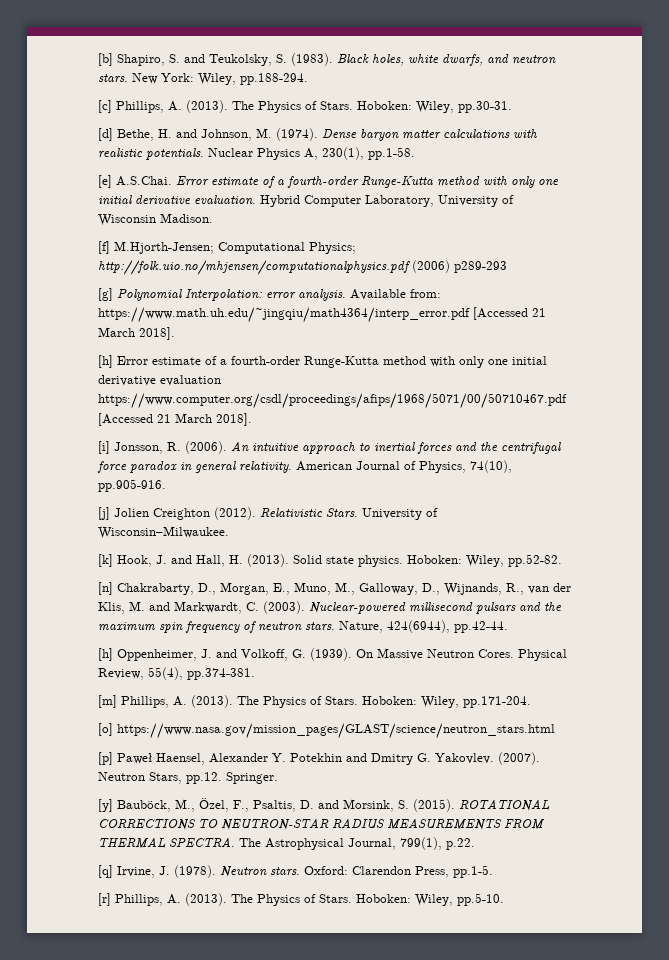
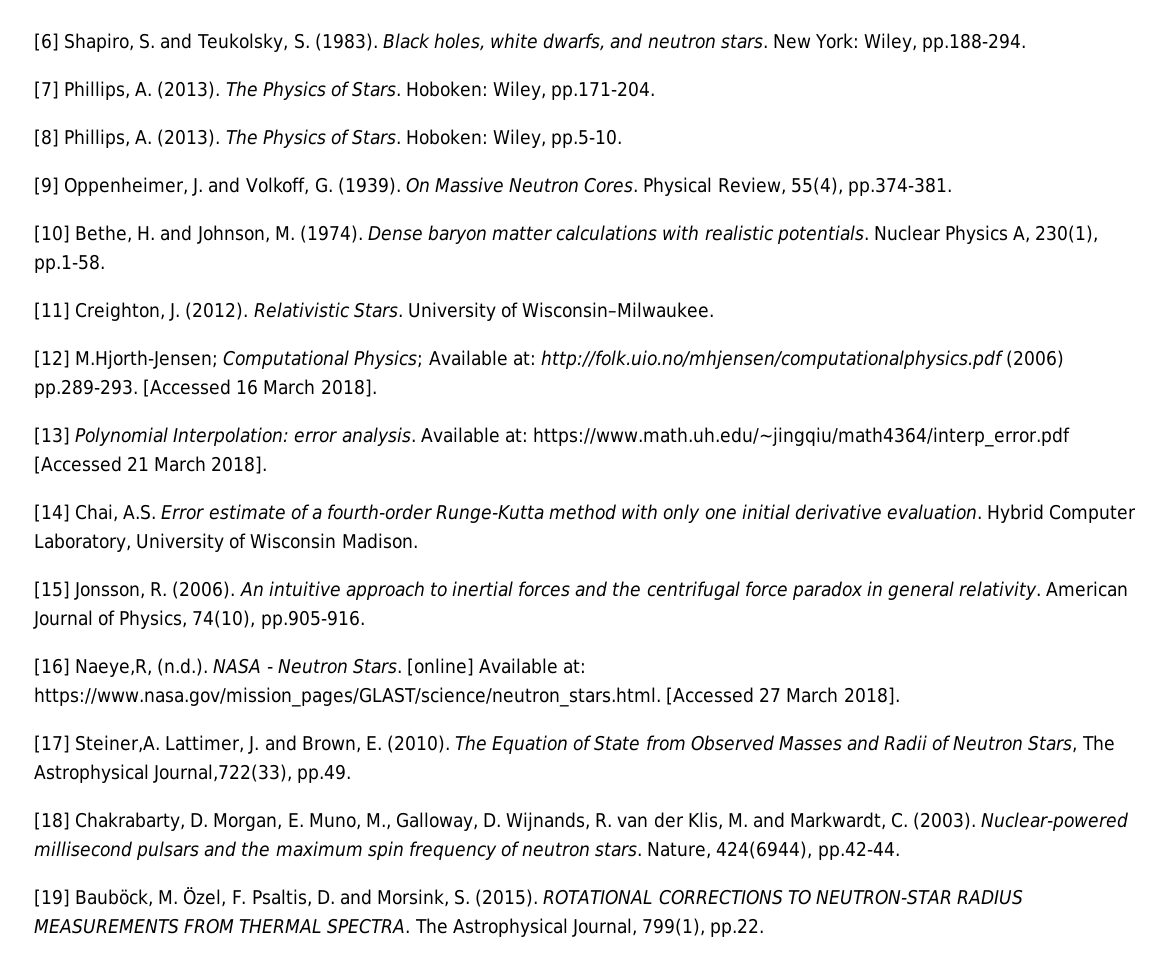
- [b] Shapiro, S. and Teukolsky, S. (1983).
+ [6] Shapiro, S. and Teukolsky, S. (1983).
- [c] Phillips, A. (2013). The Physics of Stars. Hoboken: Wiley, pp.30-31.
- [d] Bethe, H. and Johnson, M. (1974).
+ [7] Phillips, A. (2013). The Physics of Stars. Hoboken: Wiley, pp.171-204.
+ [8] Phillips, A. (2013). The Physics of Stars. Hoboken: Wiley, pp.5-10.
+ [9] Oppenheimer, J. and Volkoff, G. (1939). On Massive Neutron Cores. Physical Review, 55(4), pp.374-381.
+ [10] Bethe, H. and Johnson, M. (1974).
- [e] A.S.Chai. Error estimate of a fourth-order Runge-Kutta method with only one initial derivative evaluation.
+ [11] Creighton, J. (2012). Relativistic Stars. University of Wisconsin–Milwaukee.
+ [12] M.Hjorth-Jensen; Computational Physics; Available at: http://folk.uio.no/mhjensen/computationalphysics.pdf (2006) pp.289-293. [Accessed 16 March 2018].
+ [13] Polynomial Interpolation: error analysis. Available at: https://www.math.uh.edu/~jingqiu/math4364/interp_error.pdf [Accessed 21 March 2018].
+ [14] Chai, A.S. Error estimate of a fourth-order Runge-Kutta method with only one initial derivative evaluation.
- [f] M.Hjorth-Jensen; Computational Physics; http://folk.uio.no/mhjensen/computationalphysics.pdf (2006) p289-293
- [g] Polynomial Interpolation: error analysis. Available from: https://www.math.uh.edu/~jingqiu/math4364/interp_error.pdf [Accessed 21 March 2018].
- [h] Error estimate of a fourth-order Runge-Kutta method with only one initial derivative evaluation https://www.computer.org/csdl/proceedings/afips/1968/5071/00/50710467.pdf [Accessed 21 March 2018].
- [i] Jonsson, R. (2006).
+ [15] Jonsson, R. (2006).
- [j] Jolien Creighton (2012). Relativistic Stars. University of Wisconsin–Milwaukee.
- [k] Hook, J. and Hall, H. (2013). Solid state physics. Hoboken: Wiley, pp.52-82.
- [n] Chakrabarty, D., Morgan, E., Muno, M., Galloway, D., Wijnands, R., van der Klis, M. and Markwardt, C. (2003).
+ [16] Naeye,R, (n.d.). NASA - Neutron Stars. [online] Available at: https://www.nasa.gov/mission_pages/GLAST/science/neutron_stars.html. [Accessed 27 March 2018].
+ [17] Steiner,A. Lattimer, J. and Brown, E. (2010). The Equation of State from Observed Masses and Radii of Neutron Stars, The Astrophysical Journal,722(33), pp.49.
+ [18] Chakrabarty, D. Morgan, E. Muno, M., Galloway, D. Wijnands, R. van der Klis, M. and Markwardt, C. (2003).
- [h] Oppenheimer, J. and Volkoff, G. (1939). On Massive Neutron Cores. Physical Review, 55(4), pp.374-381.
- [m] Phillips, A. (2013). The Physics of Stars. Hoboken: Wiley, pp.171-204.
- [o] https://www.nasa.gov/mission_pages/GLAST/science/neutron_stars.html
- [p] Paweł Haensel, Alexander Y. Potekhin and Dmitry G. Yakovlev. (2007). Neutron Stars, pp.12. Springer.
- [y] Bauböck, M., Özel, F., Psaltis, D. and Morsink, S. (2015).
+ [19] Bauböck, M. Özel, F. Psaltis, D. and Morsink, S. (2015).
- The Astrophysical Journal, 799(1), p.22.
- [q] Irvine, J. (1978). Neutron stars. Oxford: Clarendon Press, pp.1-5.
- [r] Phillips, A. (2013). The Physics of Stars. Hoboken: Wiley, pp.5-10.
+ The Astrophysical Journal, 799(1), pp.22.

